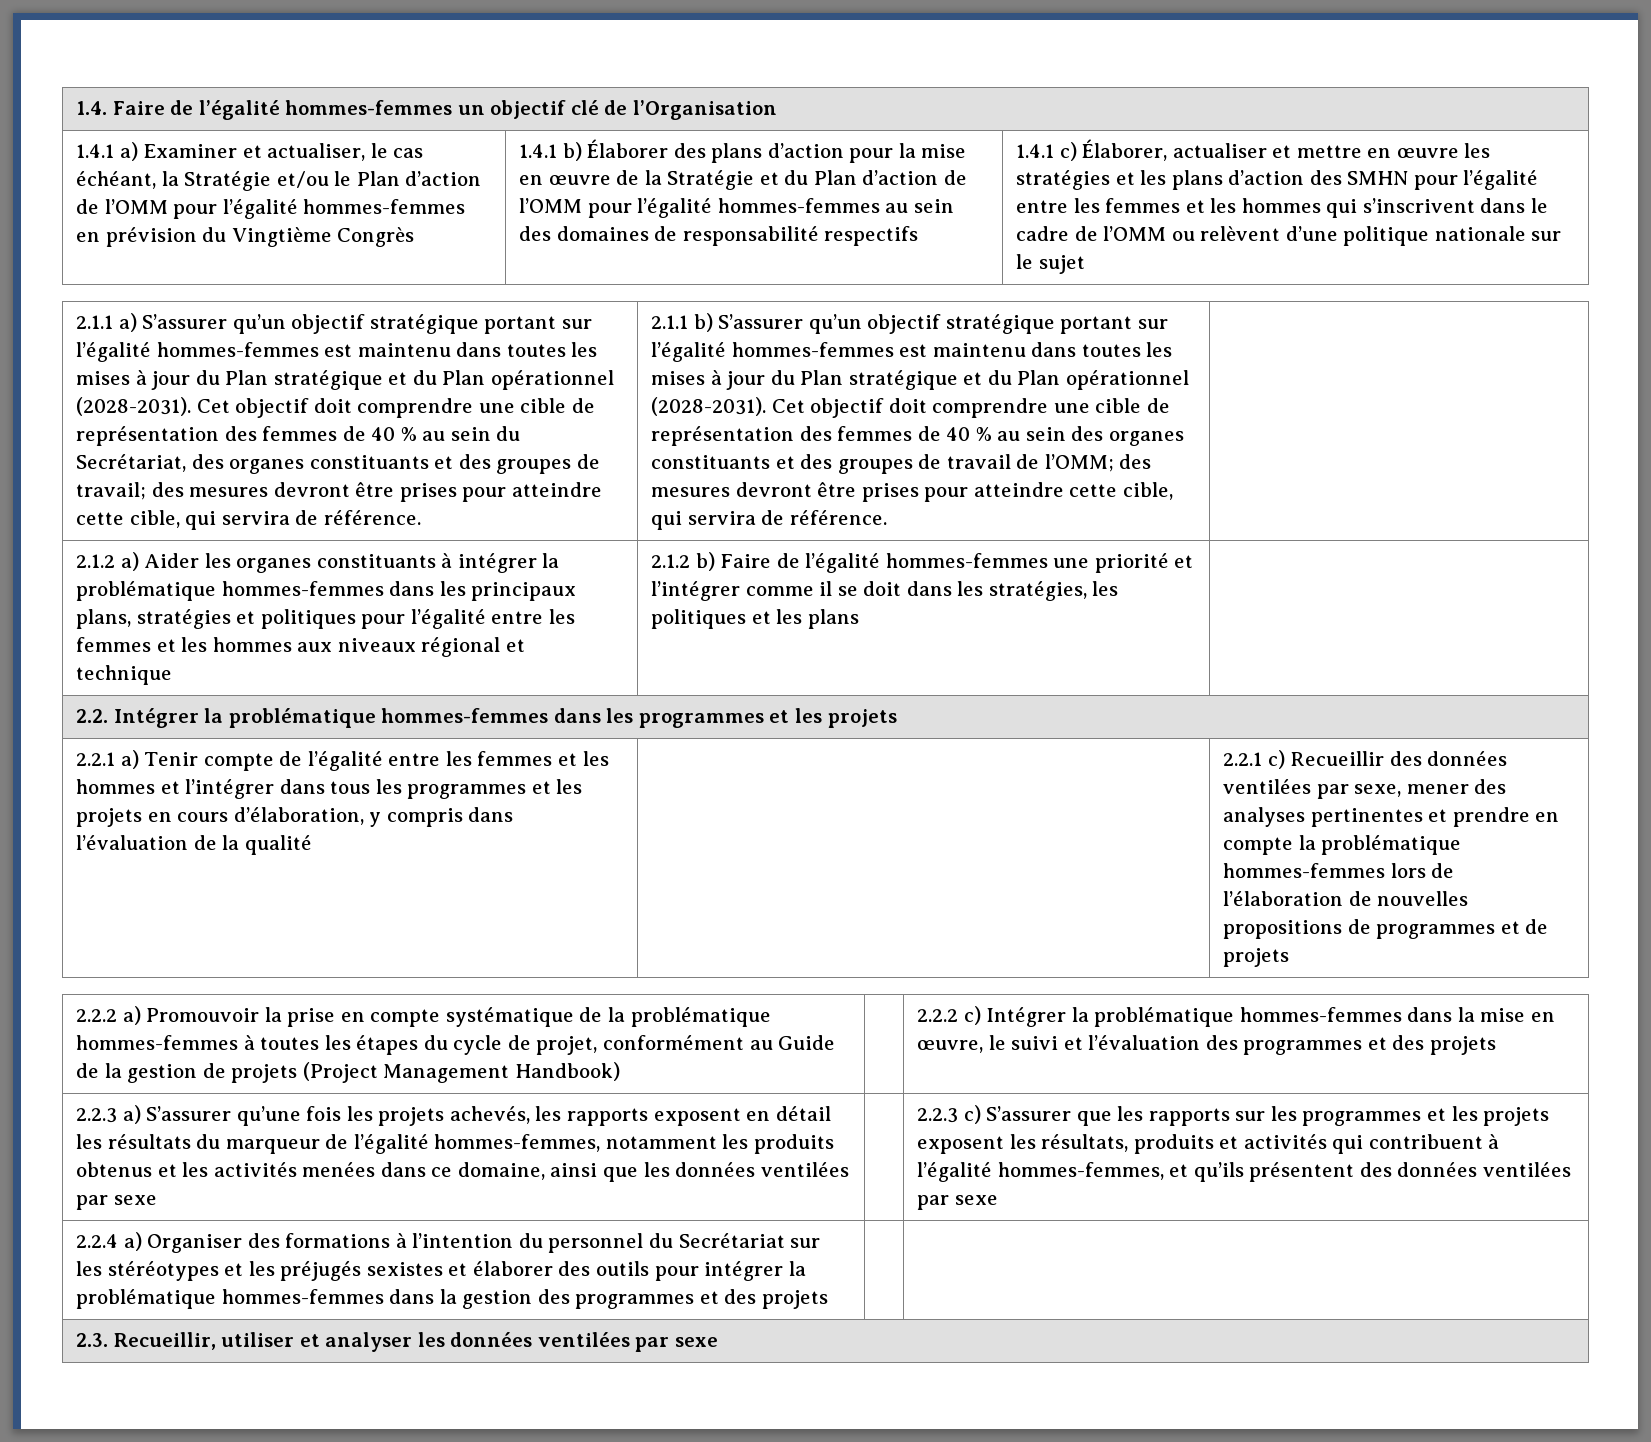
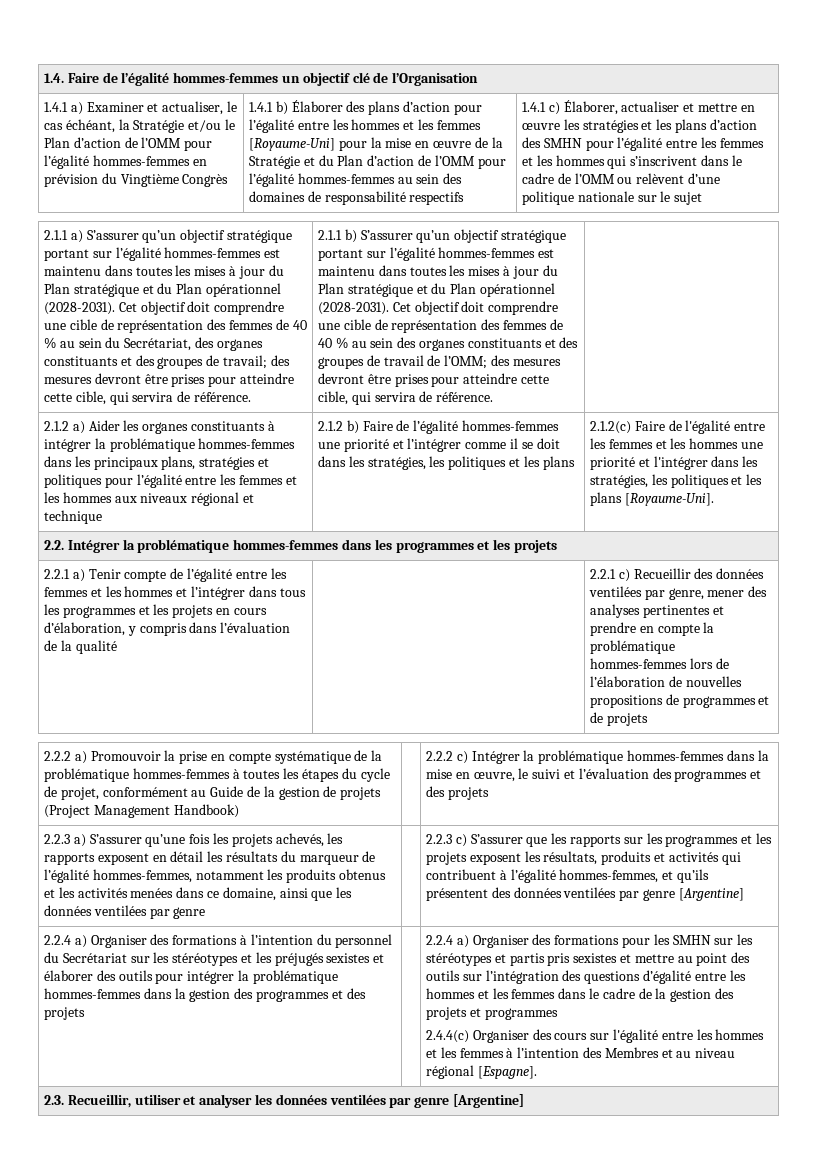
- 1.4.1 b) Élaborer des plans d’action pour la mise en œuvre de la Stratégie et du Plan d’action de l’OMM pour l’égalité hommes-femmes au sein des domaines de responsabilité respectifs
+ 1.4.1 b) Élaborer des plans d’action pour l’égalité entre les hommes et les femmes [Royaume-Uni] pour la mise en œuvre de la Stratégie et du Plan d’action de l’OMM pour l’égalité hommes-femmes au sein des domaines de responsabilité respectifs
+ 2.1.2(c) Faire de l'égalité entre les femmes et les hommes une priorité et l'intégrer dans les stratégies, les politiques et les plans [Royaume-Uni].
- 2.2.1 c) Recueillir des données ventilées par sexe, mener des analyses pertinentes et prendre en compte la problématique hommes-femmes lors de l’élaboration de nouvelles propositions de programmes et de projets
+ 2.2.1 c) Recueillir des données ventilées par genre, mener des analyses pertinentes et prendre en compte la problématique hommes-femmes lors de l’élaboration de nouvelles propositions de programmes et de projets
- 2.2.3 a) S’assurer qu’une fois les projets achevés, les rapports exposent en détail les résultats du marqueur de l’égalité hommes-femmes, notamment les produits obtenus et les activités menées dans ce domaine, ainsi que les données ventilées par sexe
+ 2.2.3 a) S’assurer qu’une fois les projets achevés, les rapports exposent en détail les résultats du marqueur de l’égalité hommes-femmes, notamment les produits obtenus et les activités menées dans ce domaine, ainsi que les données ventilées par genre
- 2.2.3 c) S’assurer que les rapports sur les programmes et les projets exposent les résultats, produits et activités qui contribuent à l’égalité hommes-femmes, et qu’ils présentent des données ventilées par sexe
+ 2.2.3 c) S’assurer que les rapports sur les programmes et les projets exposent les résultats, produits et activités qui contribuent à l’égalité hommes-femmes, et qu’ils présentent des données ventilées par genre [Argentine]
+ 2.2.4 a) Organiser des formations pour les SMHN sur les stéréotypes et partis pris sexistes et mettre au point des outils sur l’intégration des questions d’égalité entre les hommes et les femmes dans le cadre de la gestion des projets et programmes
+ 2.4.4(c) Organiser des cours sur l'égalité entre les hommes et les femmes à l’intention des Membres et au niveau régional [Espagne].
- 2.3. Recueillir, utiliser et analyser les données ventilées par sexe
+ 2.3. Recueillir, utiliser et analyser les données ventilées par genre [Argentine]

